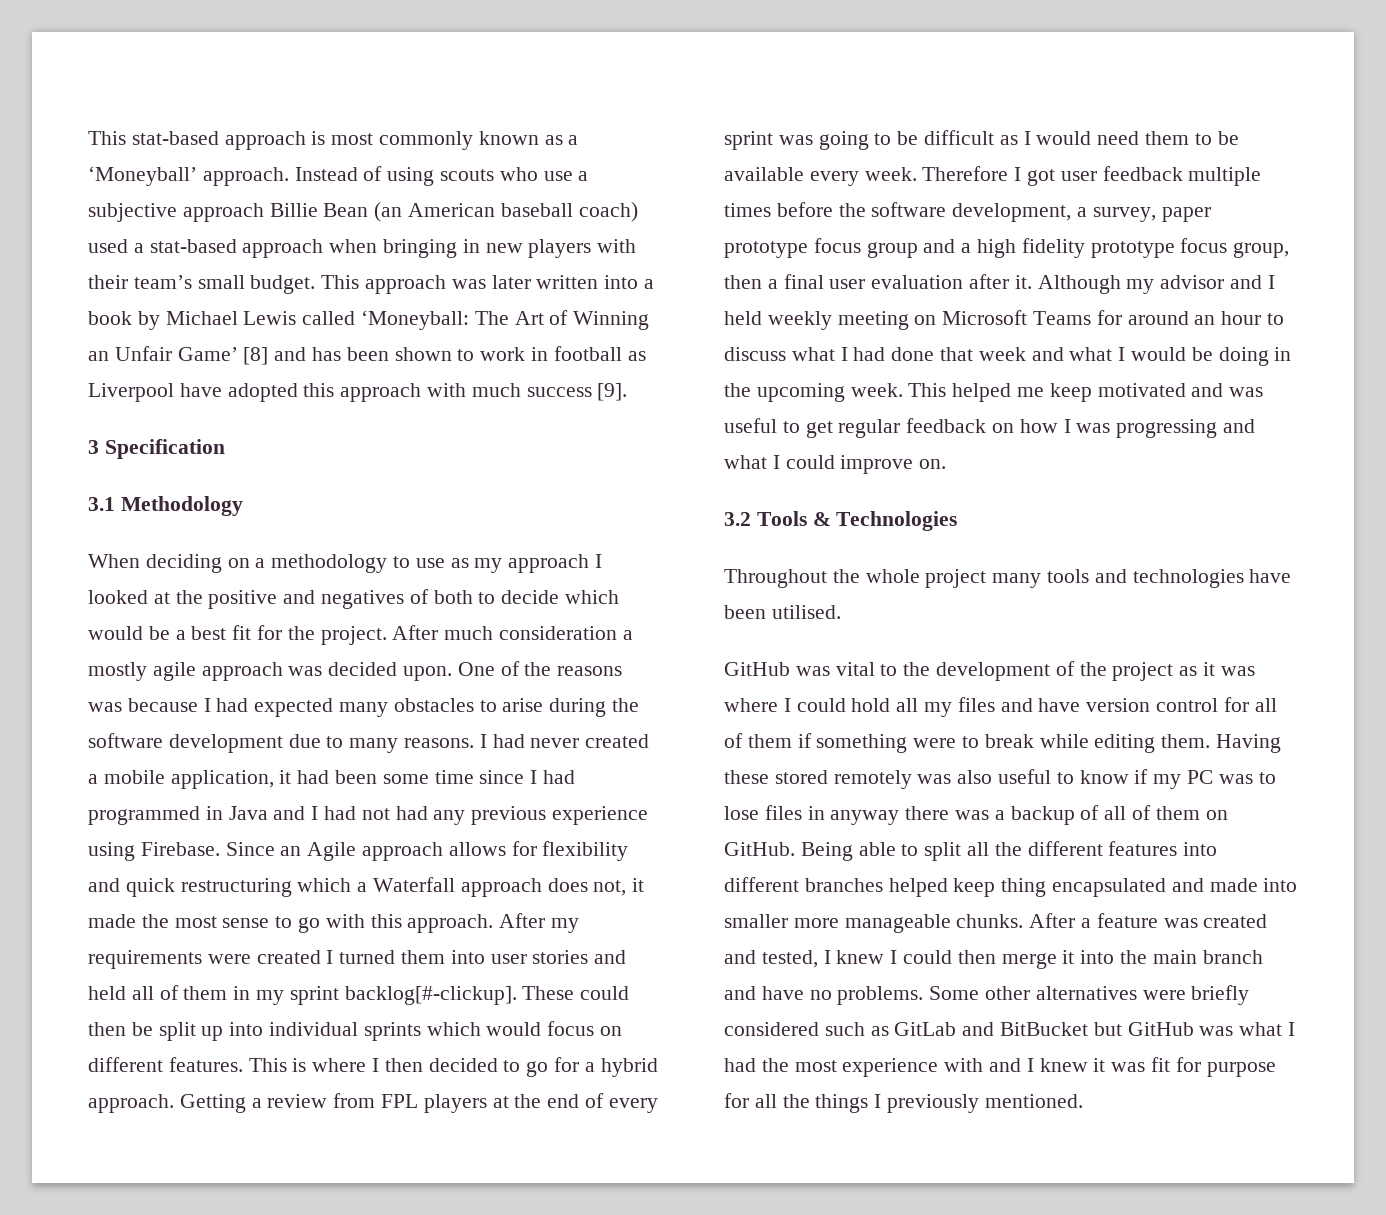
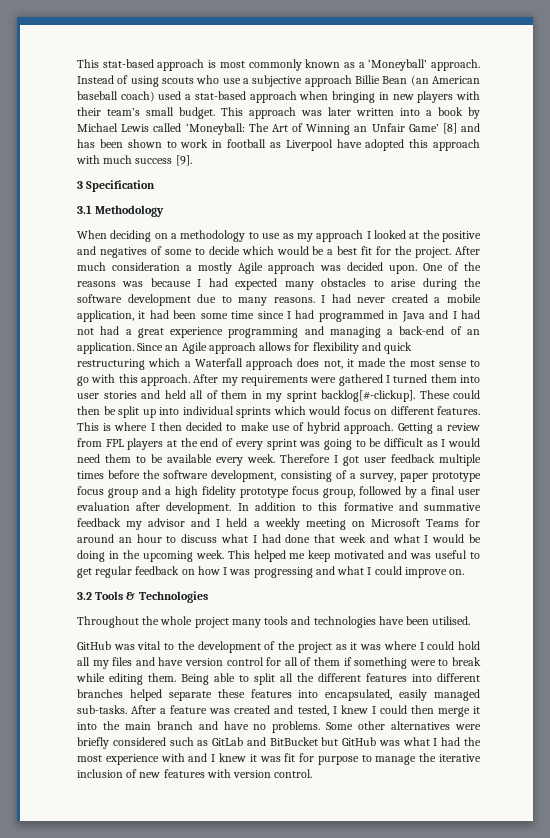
- When deciding on a methodology to use as my approach I looked at the positive and negatives of both to decide which would be a best fit for the project.
+ When deciding on a methodology to use as my approach I looked at the positive and negatives of some to decide which would be a best fit for the project.
- After much consideration a mostly agile approach was decided upon.
+ After much consideration a mostly Agile approach was decided upon.
- I had never created a mobile application, it had been some time since I had programmed in Java and I had not had any previous experience using Firebase.
+ I had never created a mobile application, it had been some time since I had programmed in Java and I had not had a great experience programming and managing a back-end of an application.
- After my requirements were created I turned them into user stories and held all of them in my sprint backlog[#-clickup].
+ After my requirements were gathered I turned them into user stories and held all of them in my sprint backlog[#-clickup].
- This is where I then decided to go for a hybrid approach.
+ This is where I then decided to make use of hybrid approach.
- Therefore I got user feedback multiple times before the software development, a survey, paper prototype focus group and a high fidelity prototype focus group, then a final user evaluation after it. Although my advisor and I held weekly meeting on Microsoft Teams for around an hour to discuss what I had done that week and what I would be doing in the upcoming week.
+ Therefore I got user feedback multiple times before the software development, consisting of a survey, paper prototype focus group and a high fidelity prototype focus group, followed by a final user evaluation after development. In addition to this formative and summative feedback my advisor and I held a weekly meeting on Microsoft Teams for around an hour to discuss what I had done that week and what I would be doing in the upcoming week.
- Having these stored remotely was also useful to know if my PC was to lose files in anyway there was a backup of all of them on GitHub.
- Being able to split all the different features into different branches helped keep thing encapsulated and made into smaller more manageable chunks.
+ Being able to split all the different features into different branches helped separate these features into encapsulated, easily managed sub-tasks.
- Some other alternatives were briefly considered such as GitLab and BitBucket but GitHub was what I had the most experience with and I knew it was fit for purpose for all the things I previously mentioned.
+ Some other alternatives were briefly considered such as GitLab and BitBucket but GitHub was what I had the most experience with and I knew it was fit for purpose to manage the iterative inclusion of new features with version control.

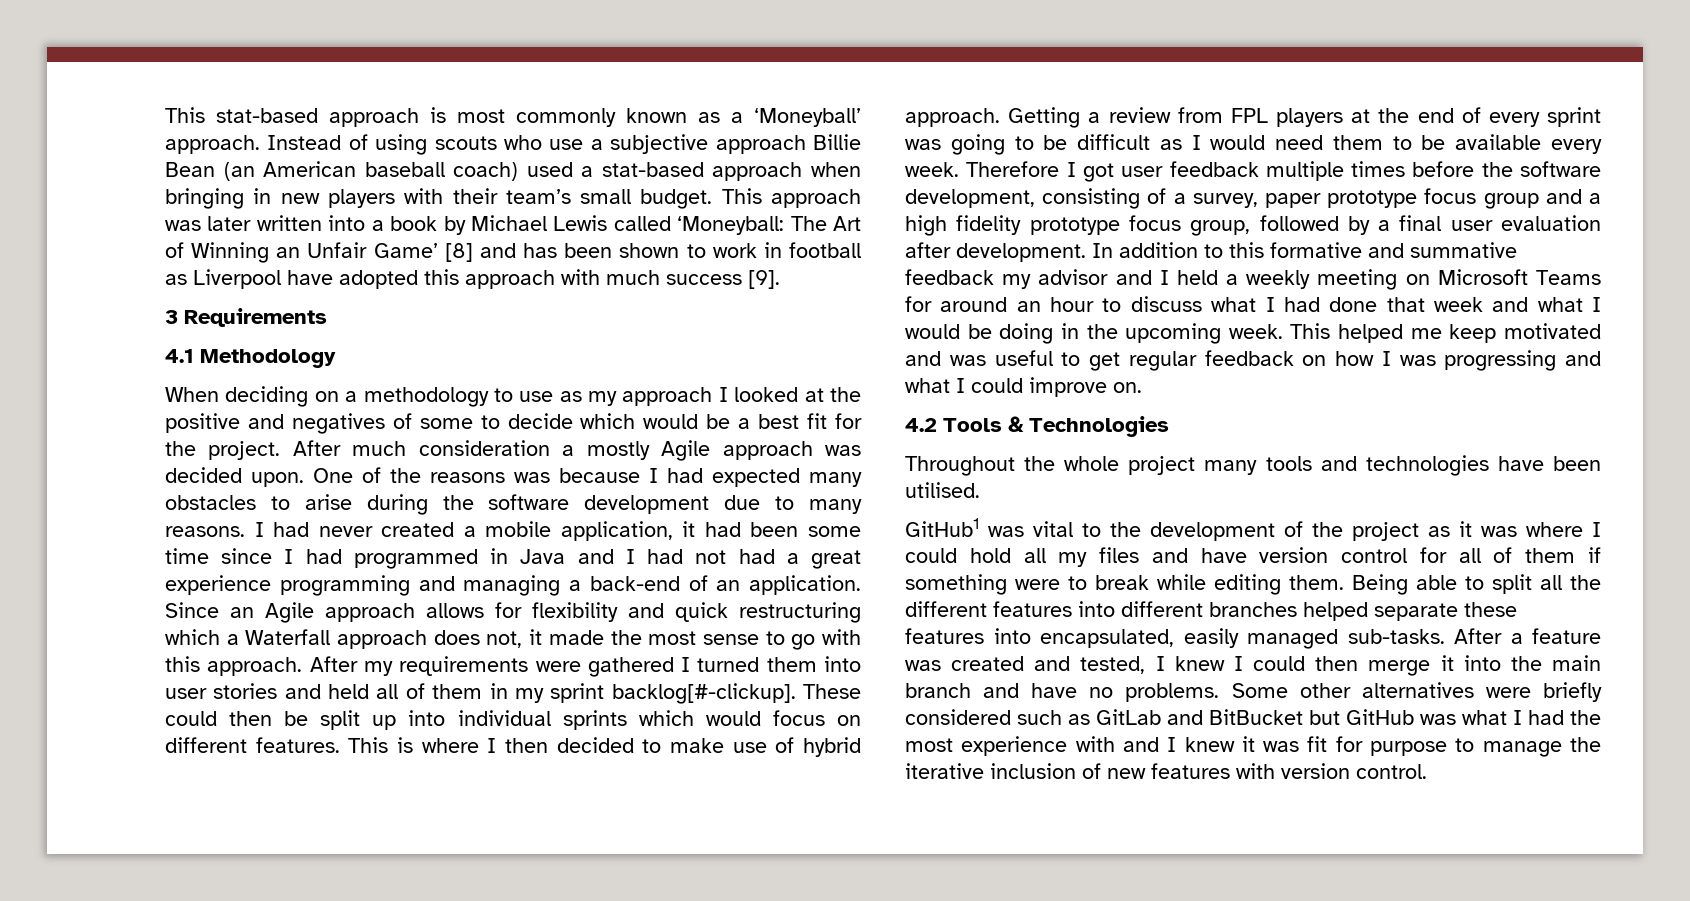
- 3 Specification
- 3.1 Methodology
+ 3 Requirements
+ 4.1 Methodology
- 3.2 Tools & Technologies
+ 4.2 Tools & Technologies
- GitHub was vital to the development of the project as it was where I could hold all my files and have version control for all of them if something were to break while editing them.
+ GitHub1 was vital to the development of the project as it was where I could hold all my files and have version control for all of them if something were to break while editing them.

